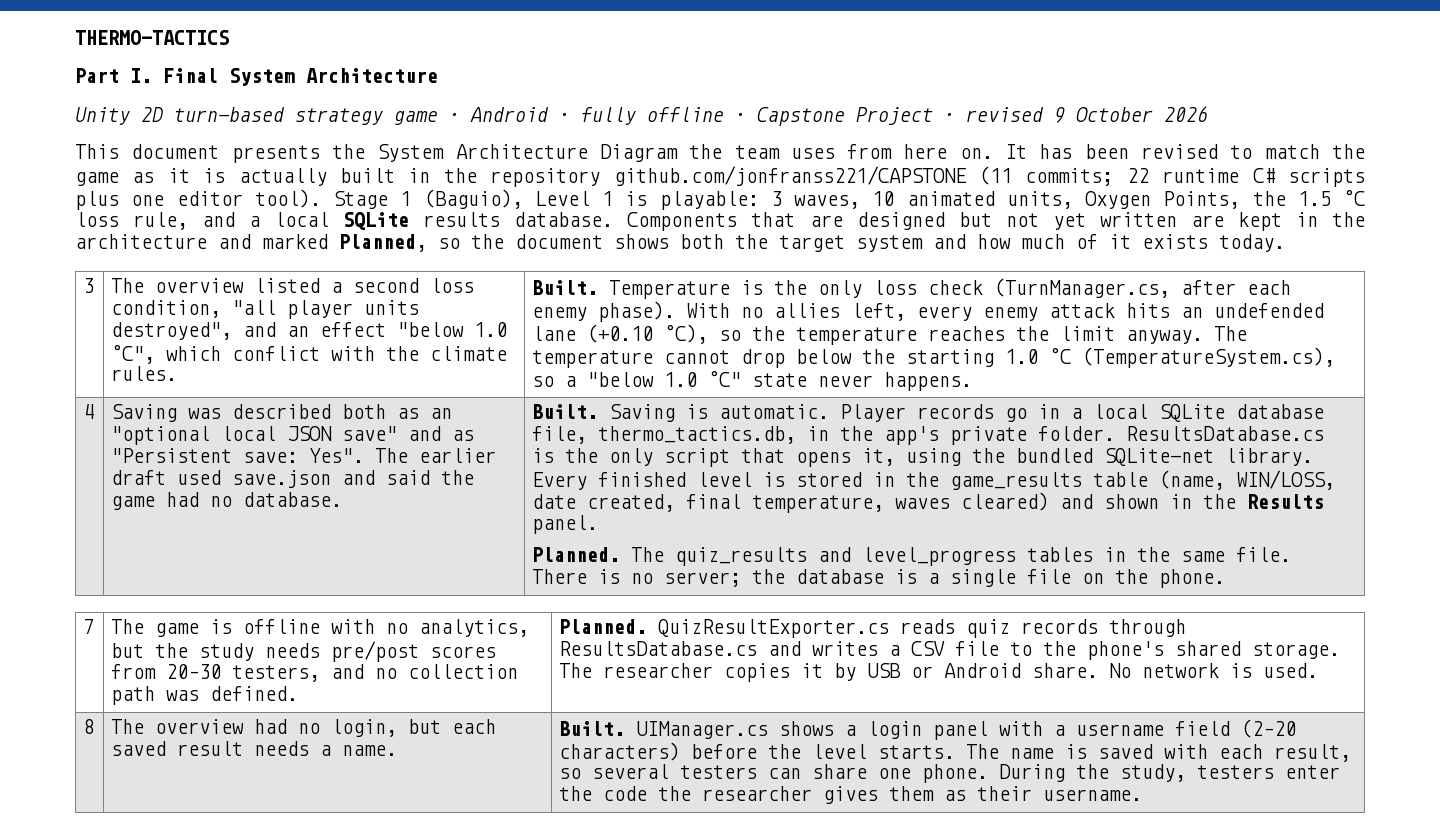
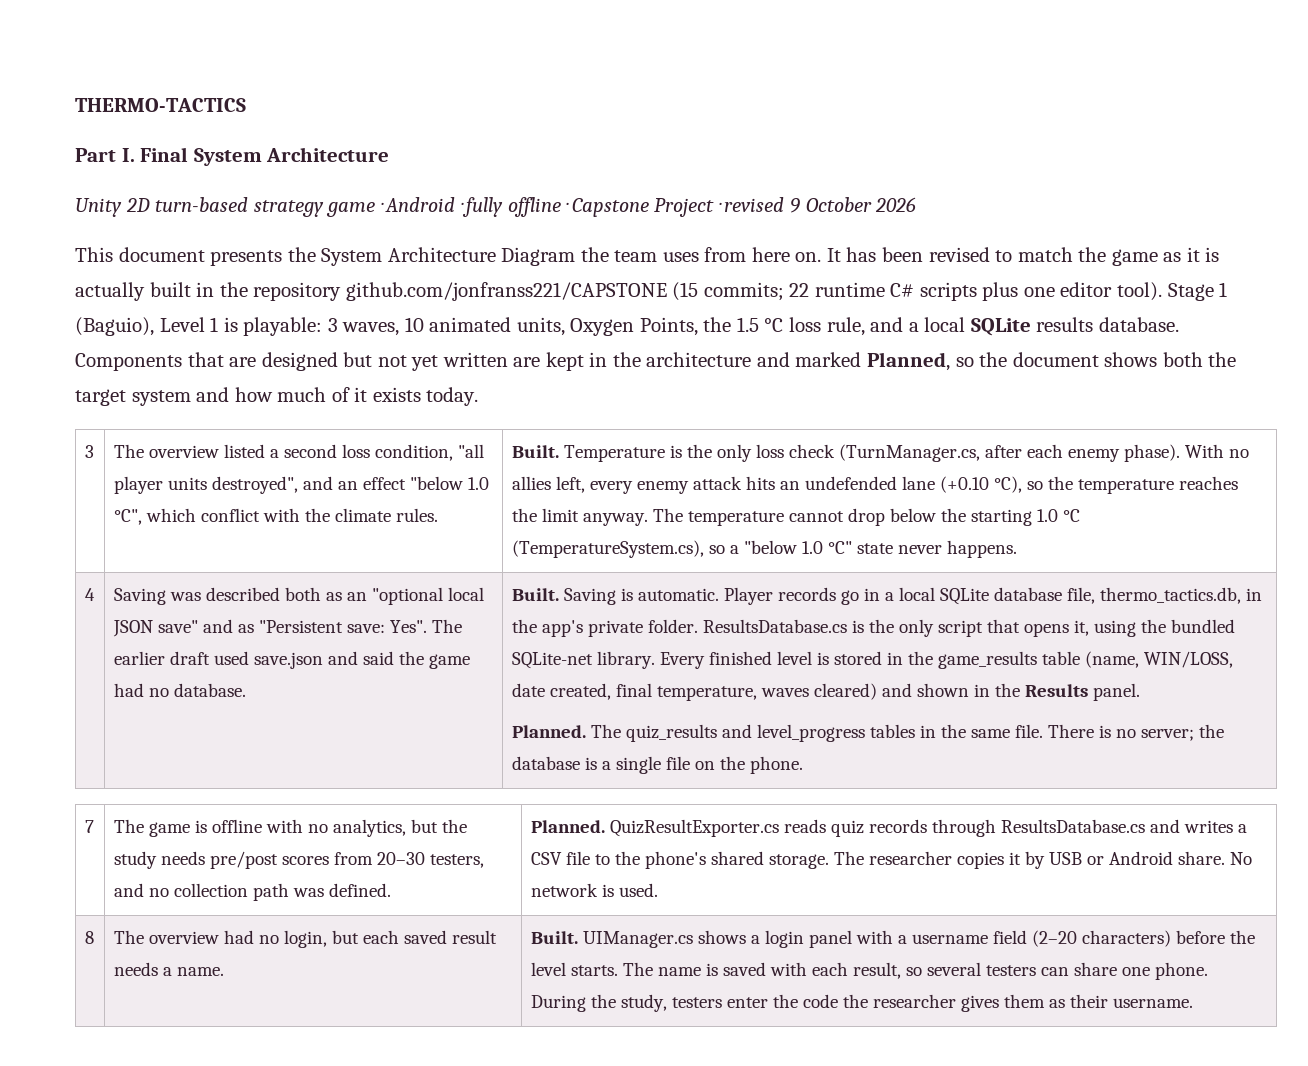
- It has been revised to match the game as it is actually built in the repository github.com/jonfranss221/CAPSTONE (11 commits; 22 runtime C# scripts plus one editor tool).
+ It has been revised to match the game as it is actually built in the repository github.com/jonfranss221/CAPSTONE (15 commits; 22 runtime C# scripts plus one editor tool).

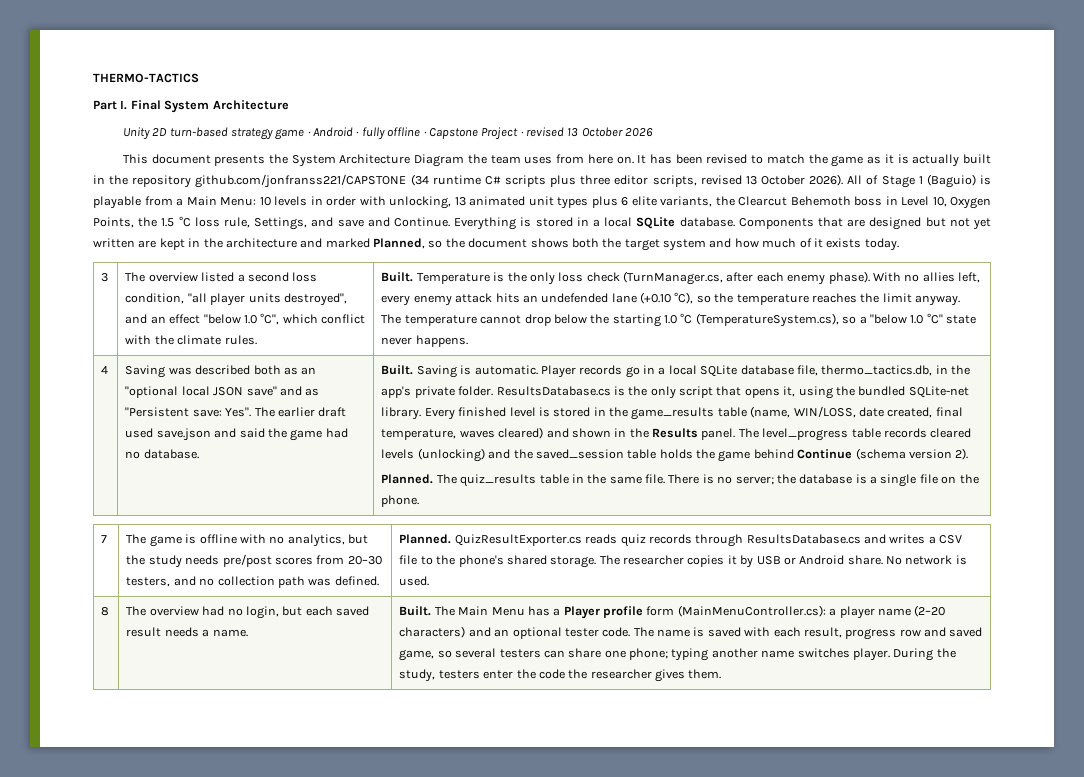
- Unity 2D turn-based strategy game · Android · fully offline · Capstone Project · revised 9 October 2026
+ Unity 2D turn-based strategy game · Android · fully offline · Capstone Project · revised 13 October 2026
- It has been revised to match the game as it is actually built in the repository github.com/jonfranss221/CAPSTONE (15 commits; 22 runtime C# scripts plus one editor tool). Stage 1 (Baguio), Level 1 is playable: 3 waves, 10 animated units, Oxygen Points, the 1.5 °C loss rule, and a local SQLite results database.
+ It has been revised to match the game as it is actually built in the repository github.com/jonfranss221/CAPSTONE (34 runtime C# scripts plus three editor scripts, revised 13 October 2026). All of Stage 1 (Baguio) is playable from a Main Menu: 10 levels in order with unlocking, 13 animated unit types plus 6 elite variants, the Clearcut Behemoth boss in Level 10, Oxygen Points, the 1.5 °C loss rule, Settings, and save and Continue. Everything is stored in a local SQLite database.
+ The level_progress table records cleared levels (unlocking) and the saved_session table holds the game behind Continue (schema version 2).
- The quiz_results and level_progress tables in the same file.
+ The quiz_results table in the same file.
- UIManager.cs shows a login panel with a username field (2–20 characters) before the level starts.
+ The Main Menu has a Player profile form (MainMenuController.cs): a player name (2–20 characters) and an optional tester code.
- The name is saved with each result, so several testers can share one phone.
+ The name is saved with each result, progress row and saved game, so several testers can share one phone; typing another name switches player.
- During the study, testers enter the code the researcher gives them as their username.
+ During the study, testers enter the code the researcher gives them.

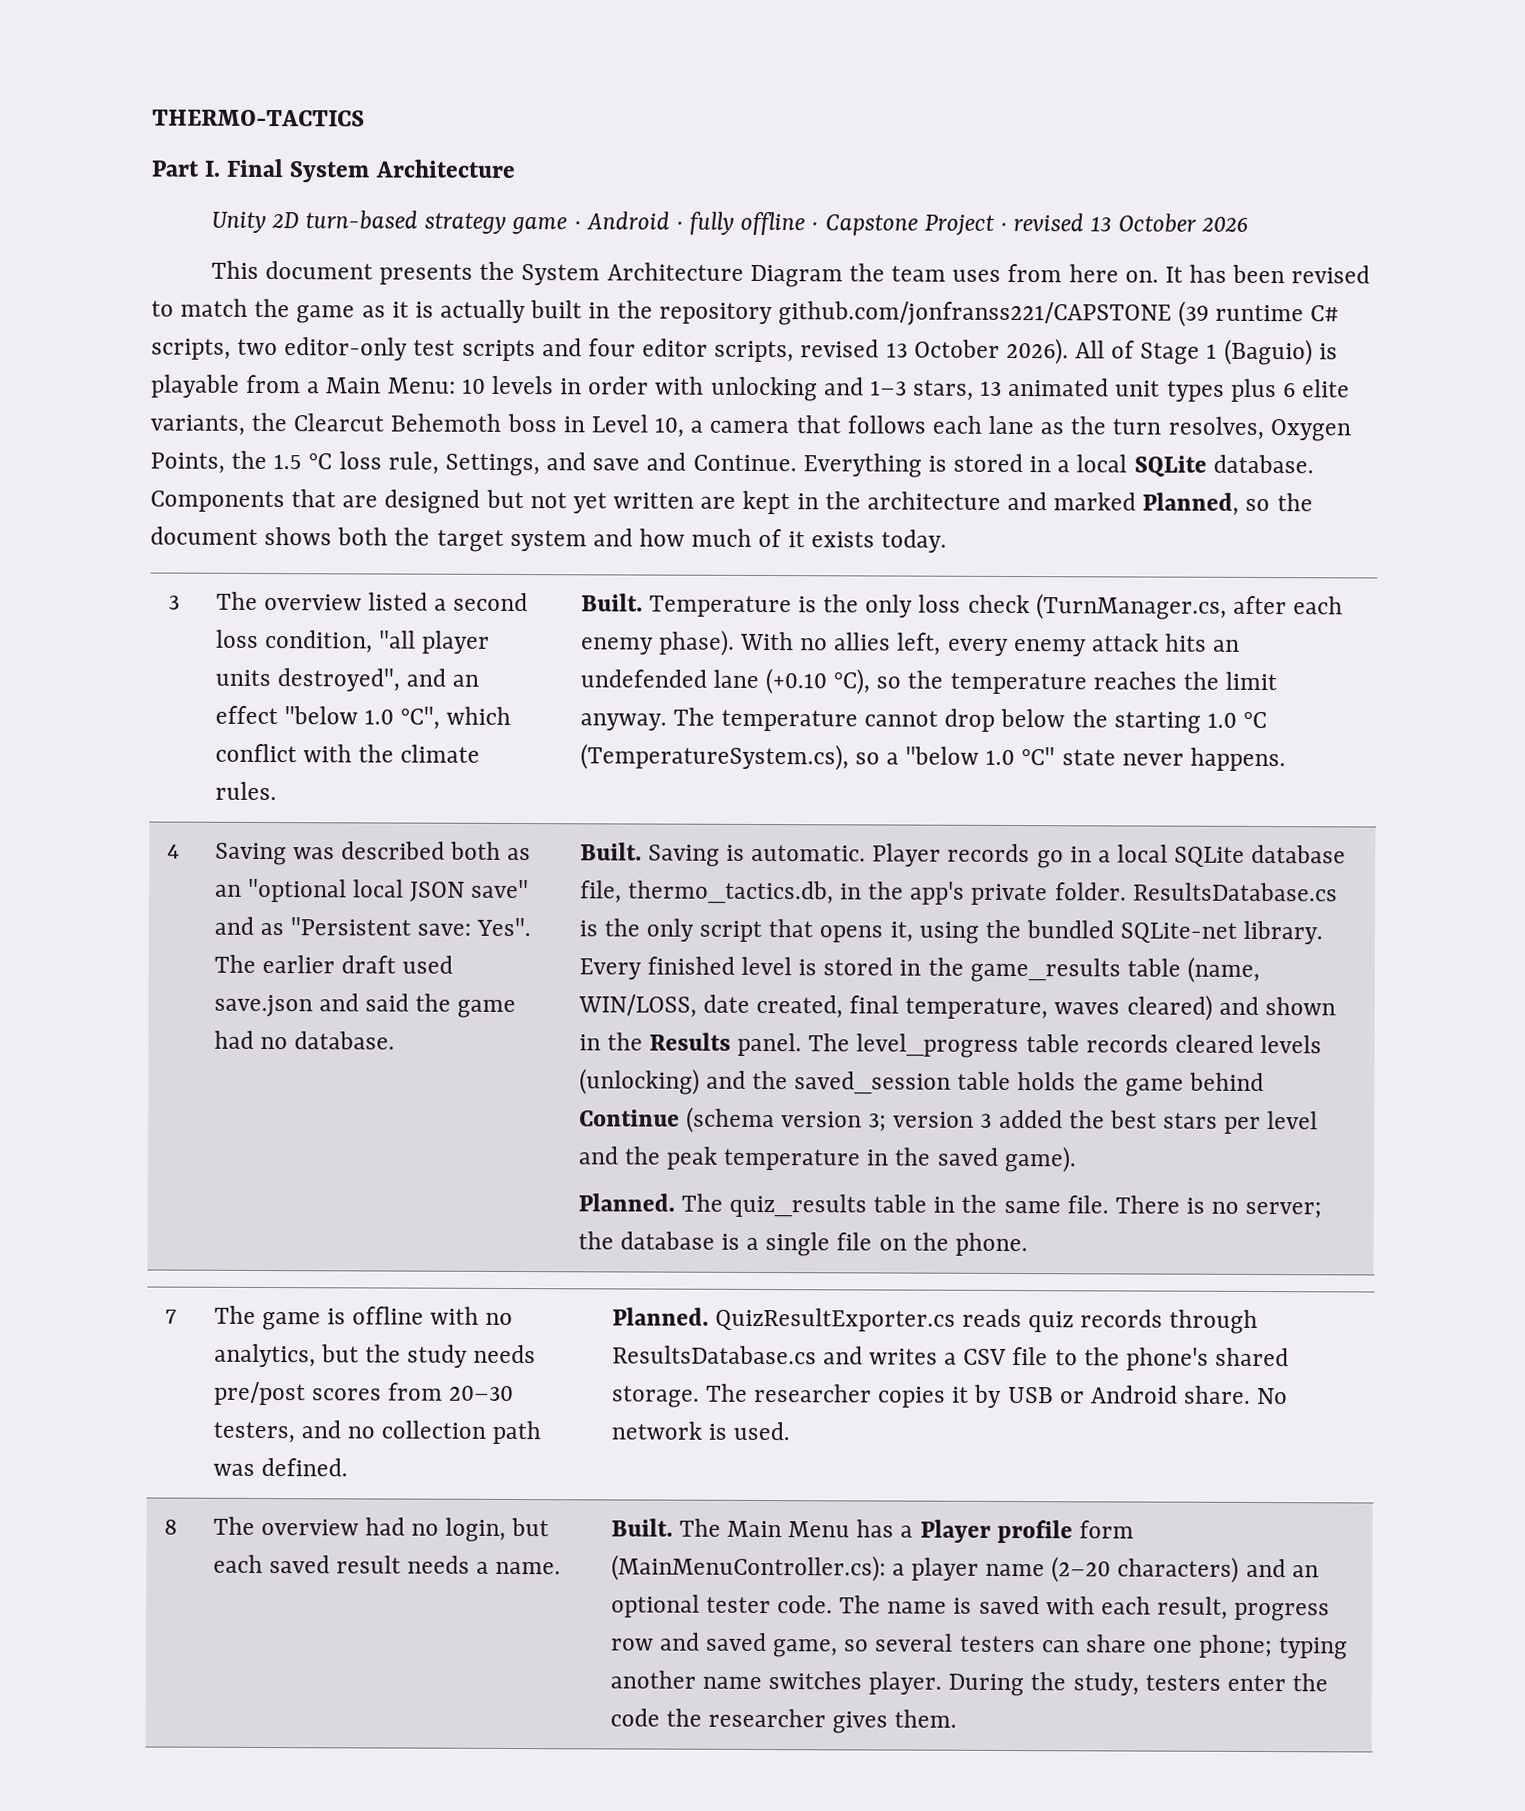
- It has been revised to match the game as it is actually built in the repository github.com/jonfranss221/CAPSTONE (34 runtime C# scripts plus three editor scripts, revised 13 October 2026).
+ It has been revised to match the game as it is actually built in the repository github.com/jonfranss221/CAPSTONE (39 runtime C# scripts, two editor-only test scripts and four editor scripts, revised 13 October 2026).
- All of Stage 1 (Baguio) is playable from a Main Menu: 10 levels in order with unlocking, 13 animated unit types plus 6 elite variants, the Clearcut Behemoth boss in Level 10, Oxygen Points, the 1.5 °C loss rule, Settings, and save and Continue.
+ All of Stage 1 (Baguio) is playable from a Main Menu: 10 levels in order with unlocking and 1–3 stars, 13 animated unit types plus 6 elite variants, the Clearcut Behemoth boss in Level 10, a camera that follows each lane as the turn resolves, Oxygen Points, the 1.5 °C loss rule, Settings, and save and Continue.
- The level_progress table records cleared levels (unlocking) and the saved_session table holds the game behind Continue (schema version 2).
+ The level_progress table records cleared levels (unlocking) and the saved_session table holds the game behind Continue (schema version 3; version 3 added the best stars per level and the peak temperature in the saved game).

